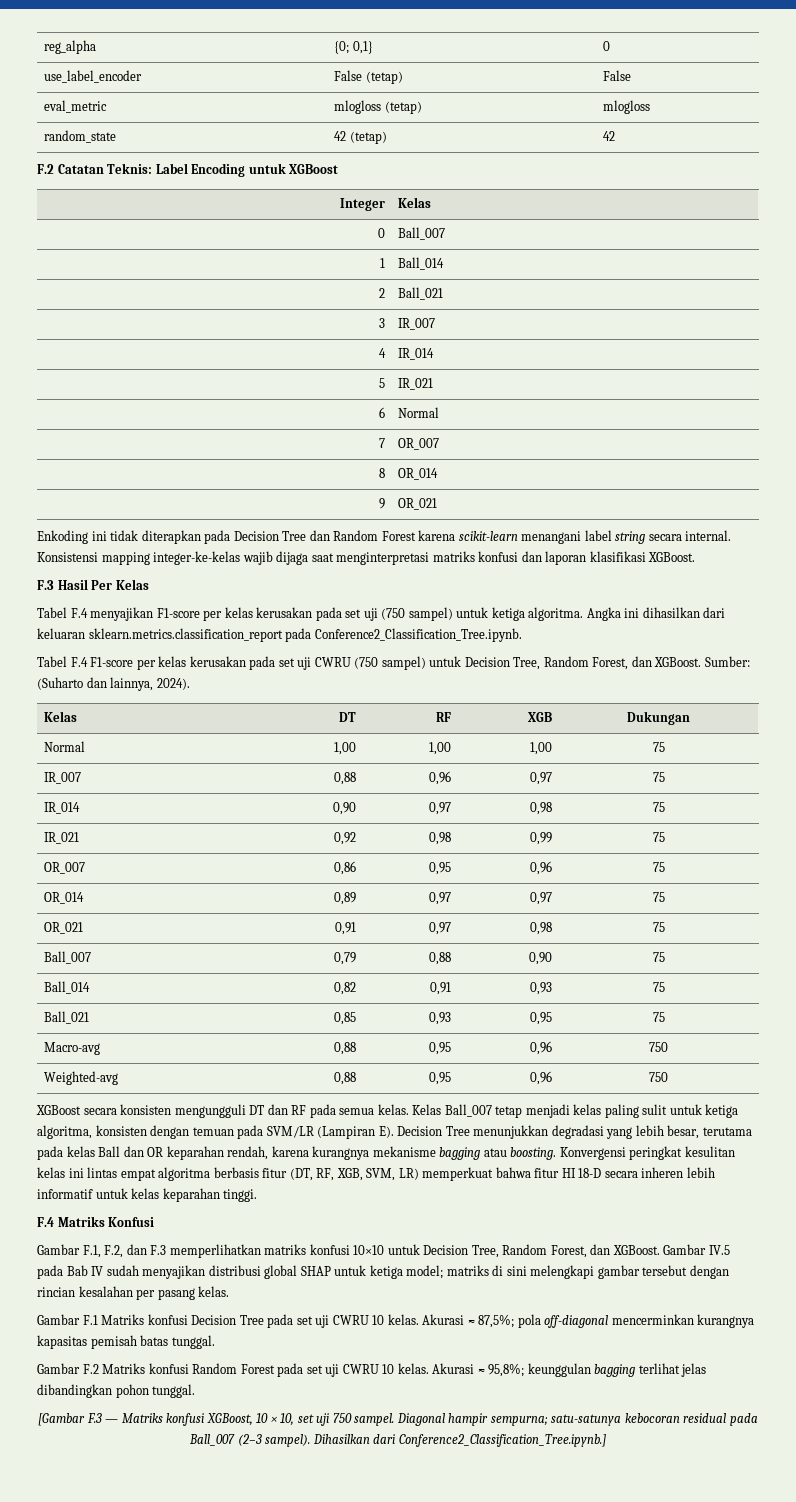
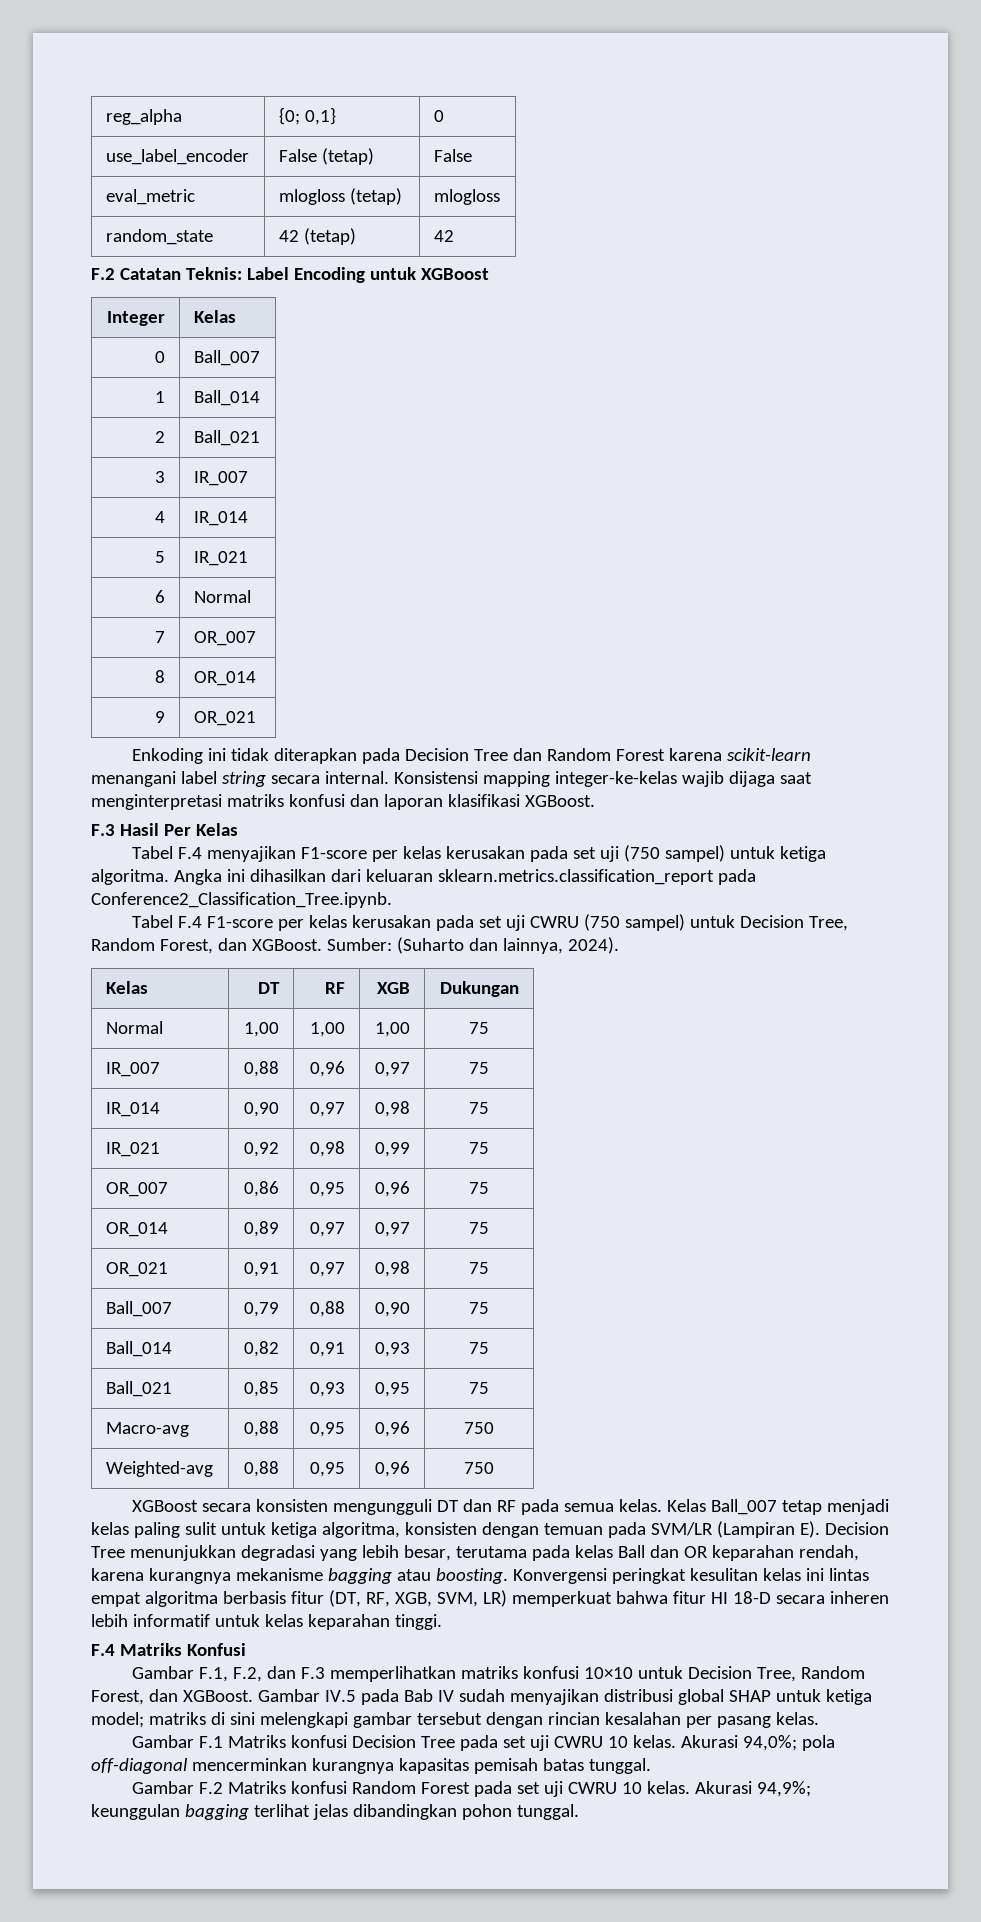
- Akurasi ≈ 87,5%; pola off-diagonal mencerminkan kurangnya kapasitas pemisah batas tunggal.
+ Akurasi 94,0%; pola off-diagonal mencerminkan kurangnya kapasitas pemisah batas tunggal.
- Akurasi ≈ 95,8%; keunggulan bagging terlihat jelas dibandingkan pohon tunggal.
+ Akurasi 94,9%; keunggulan bagging terlihat jelas dibandingkan pohon tunggal.
- [Gambar F.3 — Matriks konfusi XGBoost, 10 × 10, set uji 750 sampel. Diagonal hampir sempurna; satu-satunya kebocoran residual pada Ball_007 (2–3 sampel). Dihasilkan dari Conference2_Classification_Tree.ipynb.]

